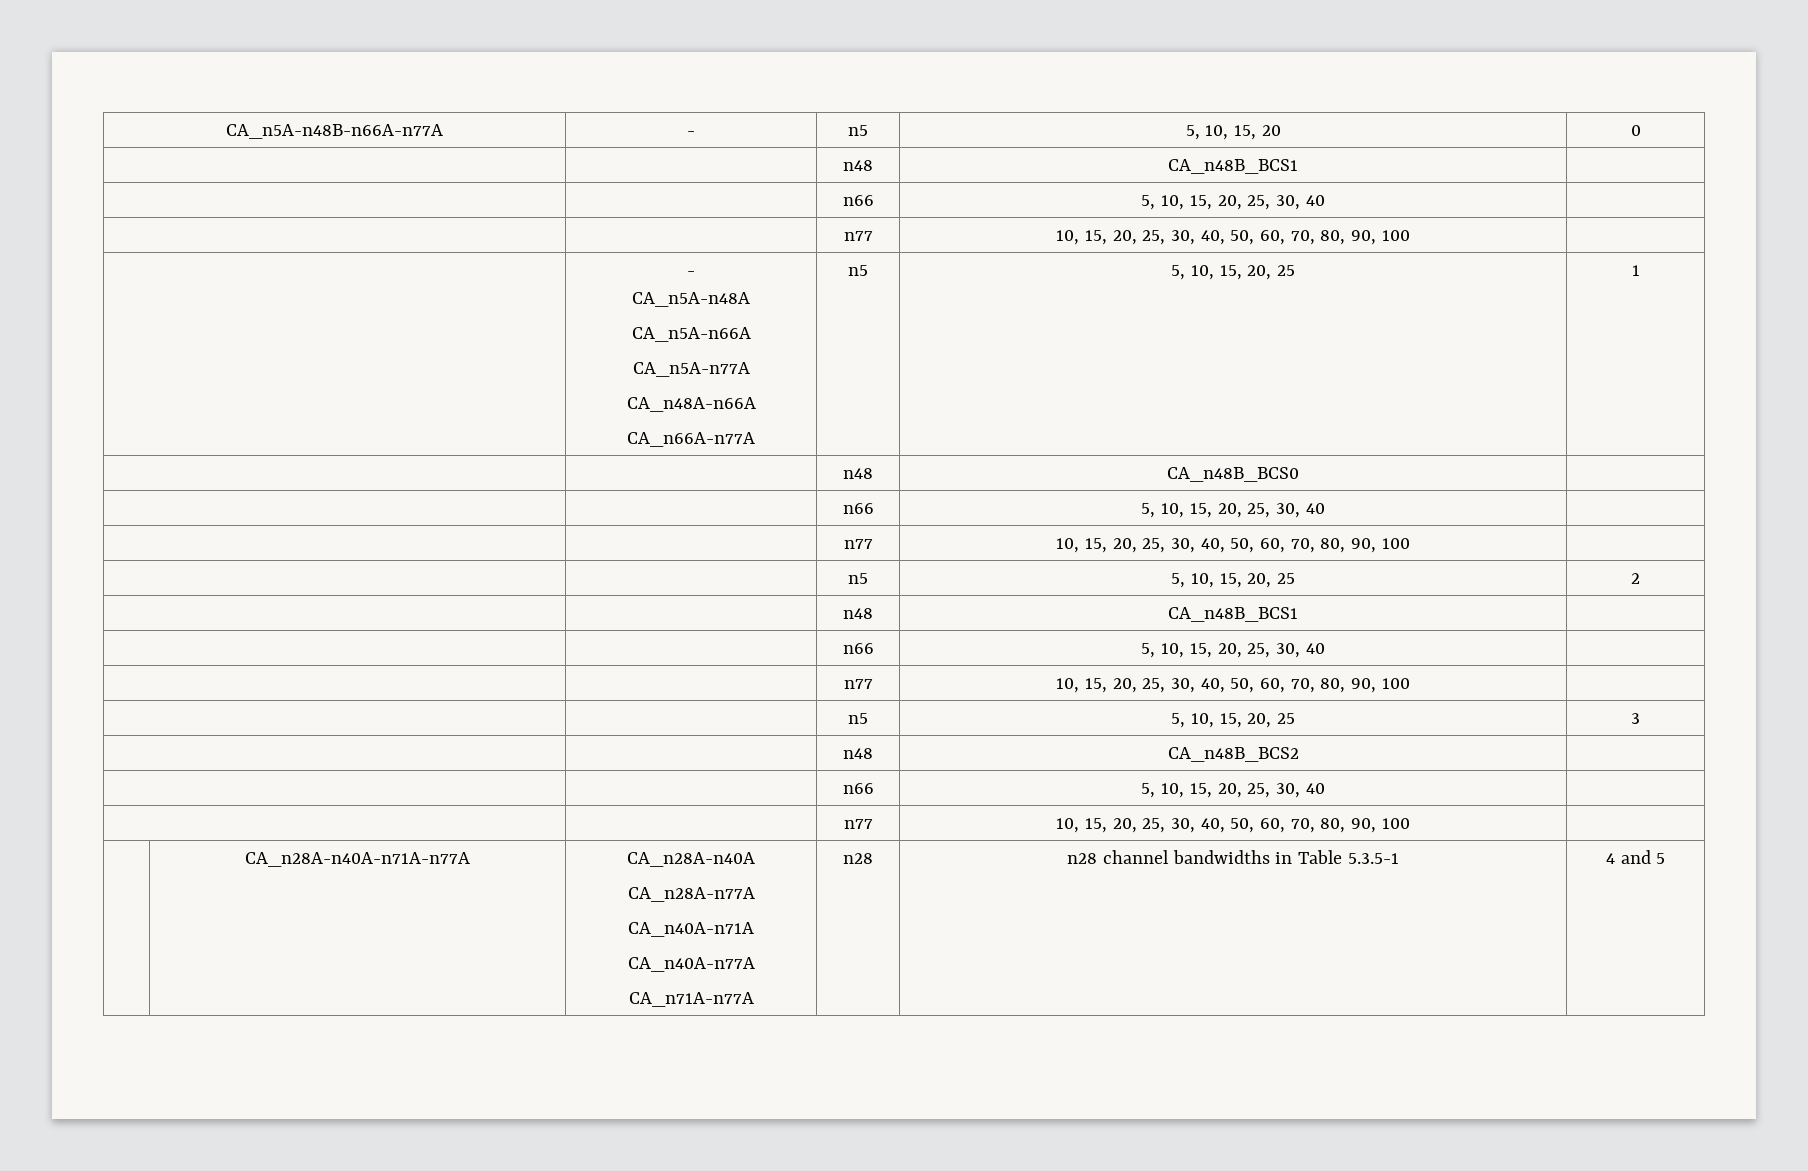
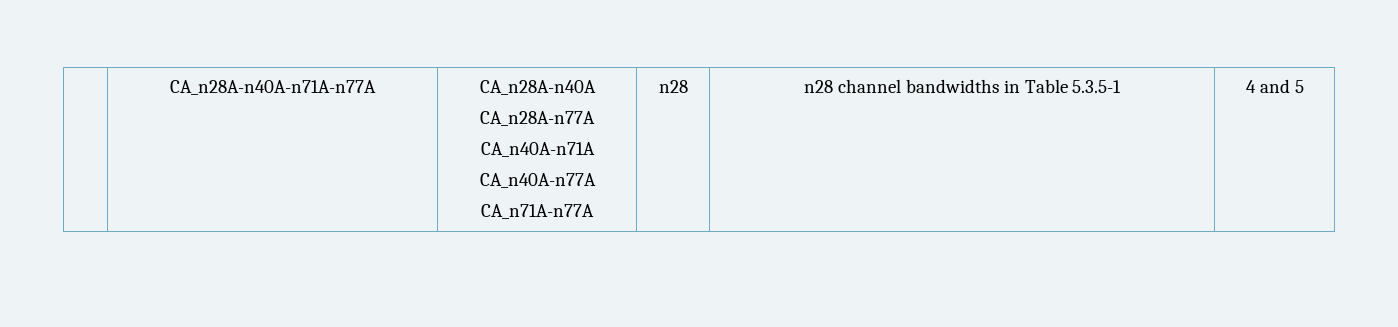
- CA_n5A-n48B-n66A-n77A | - | n5 | 5, 10, 15, 20 | 0
- | | n48 | CA_n48B_BCS1 |
- | | n66 | 5, 10, 15, 20, 25, 30, 40 |
- | | n77 | 10, 15, 20, 25, 30, 40, 50, 60, 70, 80, 90, 100 |
- | -
- CA_n5A-n48A
- CA_n5A-n66A
- CA_n5A-n77A
- CA_n48A-n66A
- CA_n66A-n77A | n5 | 5, 10, 15, 20, 25 | 1
- | | n48 | CA_n48B_BCS0 |
- | | n66 | 5, 10, 15, 20, 25, 30, 40 |
- | | n77 | 10, 15, 20, 25, 30, 40, 50, 60, 70, 80, 90, 100 |
- | | n5 | 5, 10, 15, 20, 25 | 2
- | | n48 | CA_n48B_BCS1 |
- | | n66 | 5, 10, 15, 20, 25, 30, 40 |
- | | n77 | 10, 15, 20, 25, 30, 40, 50, 60, 70, 80, 90, 100 |
- | | n5 | 5, 10, 15, 20, 25 | 3
- | | n48 | CA_n48B_BCS2 |
- | | n66 | 5, 10, 15, 20, 25, 30, 40 |
- | | n77 | 10, 15, 20, 25, 30, 40, 50, 60, 70, 80, 90, 100 |

